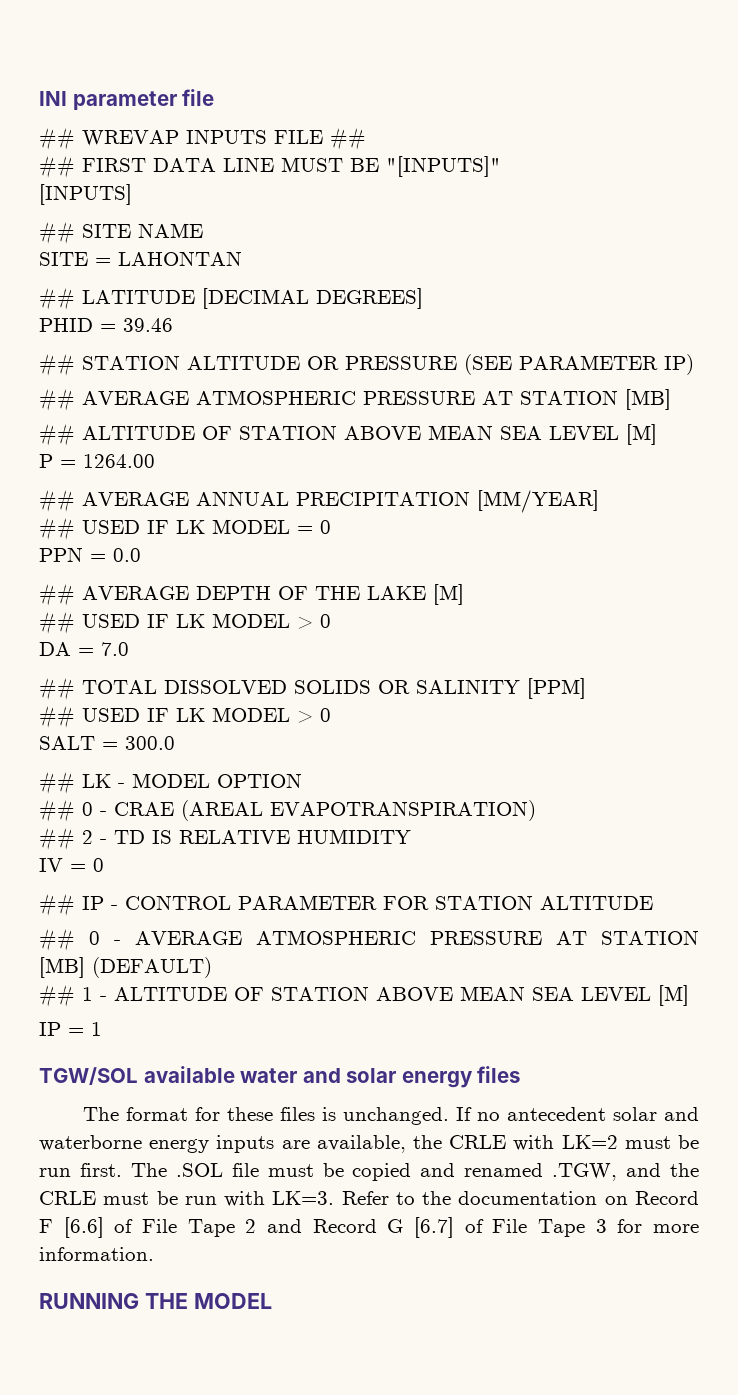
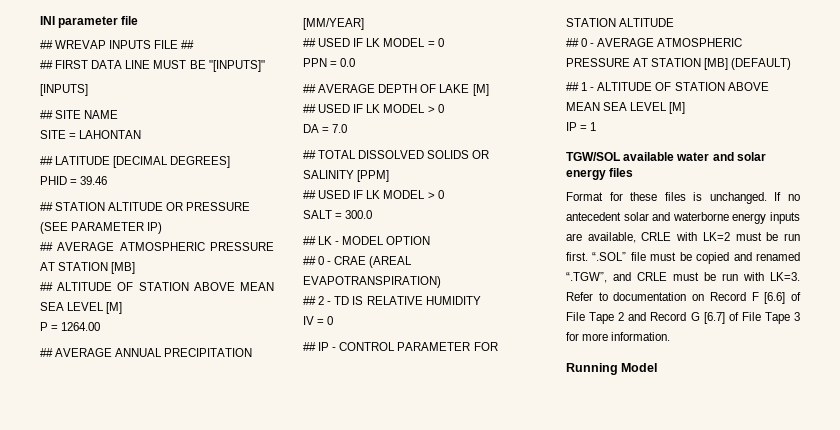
- ## AVERAGE DEPTH OF THE LAKE [M]
+ ## AVERAGE DEPTH OF LAKE [M]
- The format for these files is unchanged.
+ Format for these files is unchanged.
- If no antecedent solar and waterborne energy inputs are available, the CRLE with LK=2 must be run first.
+ If no antecedent solar and waterborne energy inputs are available, CRLE with LK=2 must be run first.
- The .SOL file must be copied and renamed .TGW, and the CRLE must be run with LK=3.
+ “.SOL” file must be copied and renamed “.TGW”, and CRLE must be run with LK=3.
- Refer to the documentation on Record F [6.6] of File Tape 2 and Record G [6.7] of File Tape 3 for more information.
+ Refer to documentation on Record F [6.6] of File Tape 2 and Record G [6.7] of File Tape 3 for more information.
- RUNNING THE MODEL
+ Running Model

